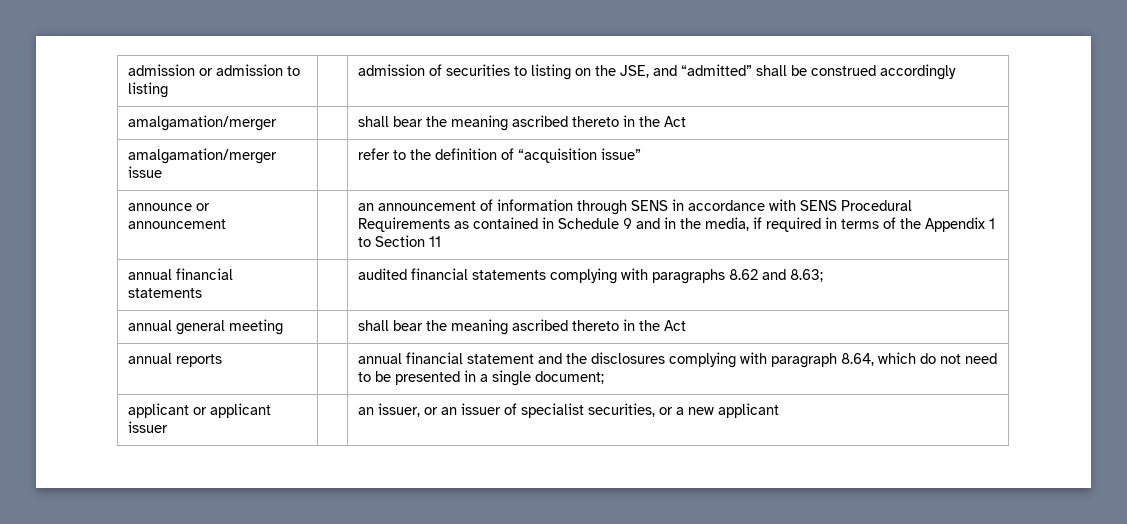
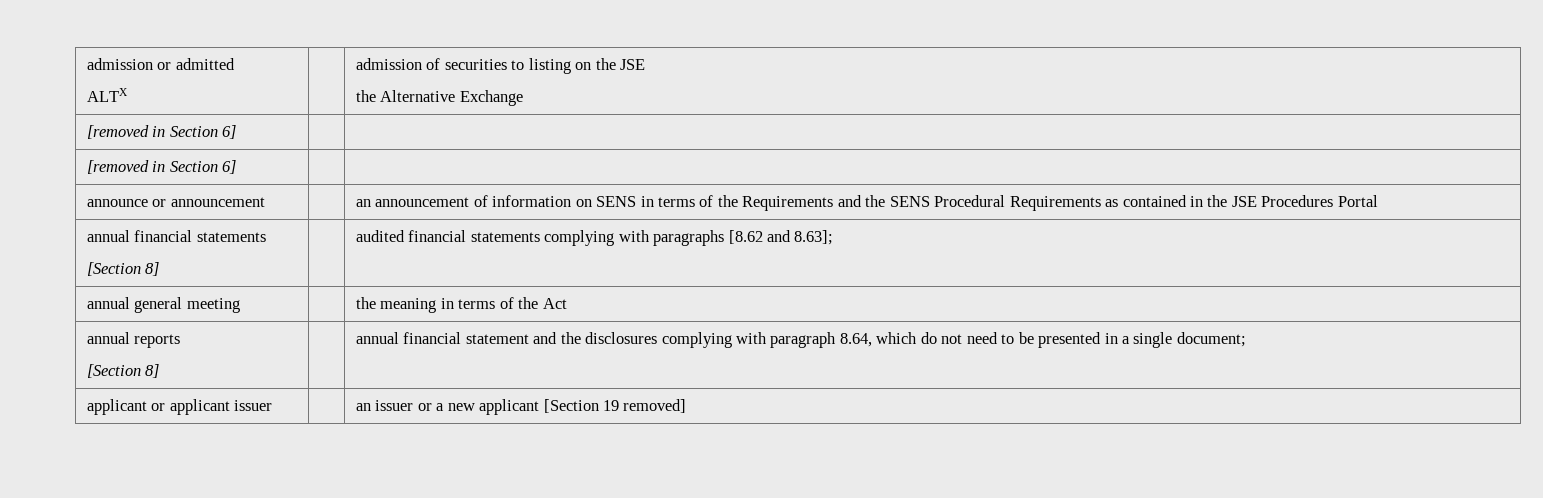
- admission or admission to listing | | admission of securities to listing on the JSE, and “admitted” shall be construed accordingly
- amalgamation/merger | | shall bear the meaning ascribed thereto in the Act
- amalgamation/merger issue | | refer to the definition of “acquisition issue”
+ admission or admitted
+ ALTX | | admission of securities to listing on the JSE
+ the Alternative Exchange
+ [removed in Section 6] | |
+ [removed in Section 6] | |
- announce or announcement | | an announcement of information through SENS in accordance with SENS Procedural Requirements as contained in Schedule 9 and in the media, if required in terms of the Appendix 1 to Section 11
+ announce or announcement | | an announcement of information on SENS in terms of the Requirements and the SENS Procedural Requirements as contained in the JSE Procedures Portal
- annual financial statements | | audited financial statements complying with paragraphs 8.62 and 8.63;
+ annual financial statements
+ [Section 8] | | audited financial statements complying with paragraphs [8.62 and 8.63];
- annual general meeting | | shall bear the meaning ascribed thereto in the Act
+ annual general meeting | | the meaning in terms of the Act
- annual reports | | annual financial statement and the disclosures complying with paragraph 8.64, which do not need to be presented in a single document;
+ annual reports
+ [Section 8] | | annual financial statement and the disclosures complying with paragraph 8.64, which do not need to be presented in a single document;
- applicant or applicant issuer | | an issuer, or an issuer of specialist securities, or a new applicant
+ applicant or applicant issuer | | an issuer or a new applicant [Section 19 removed]

